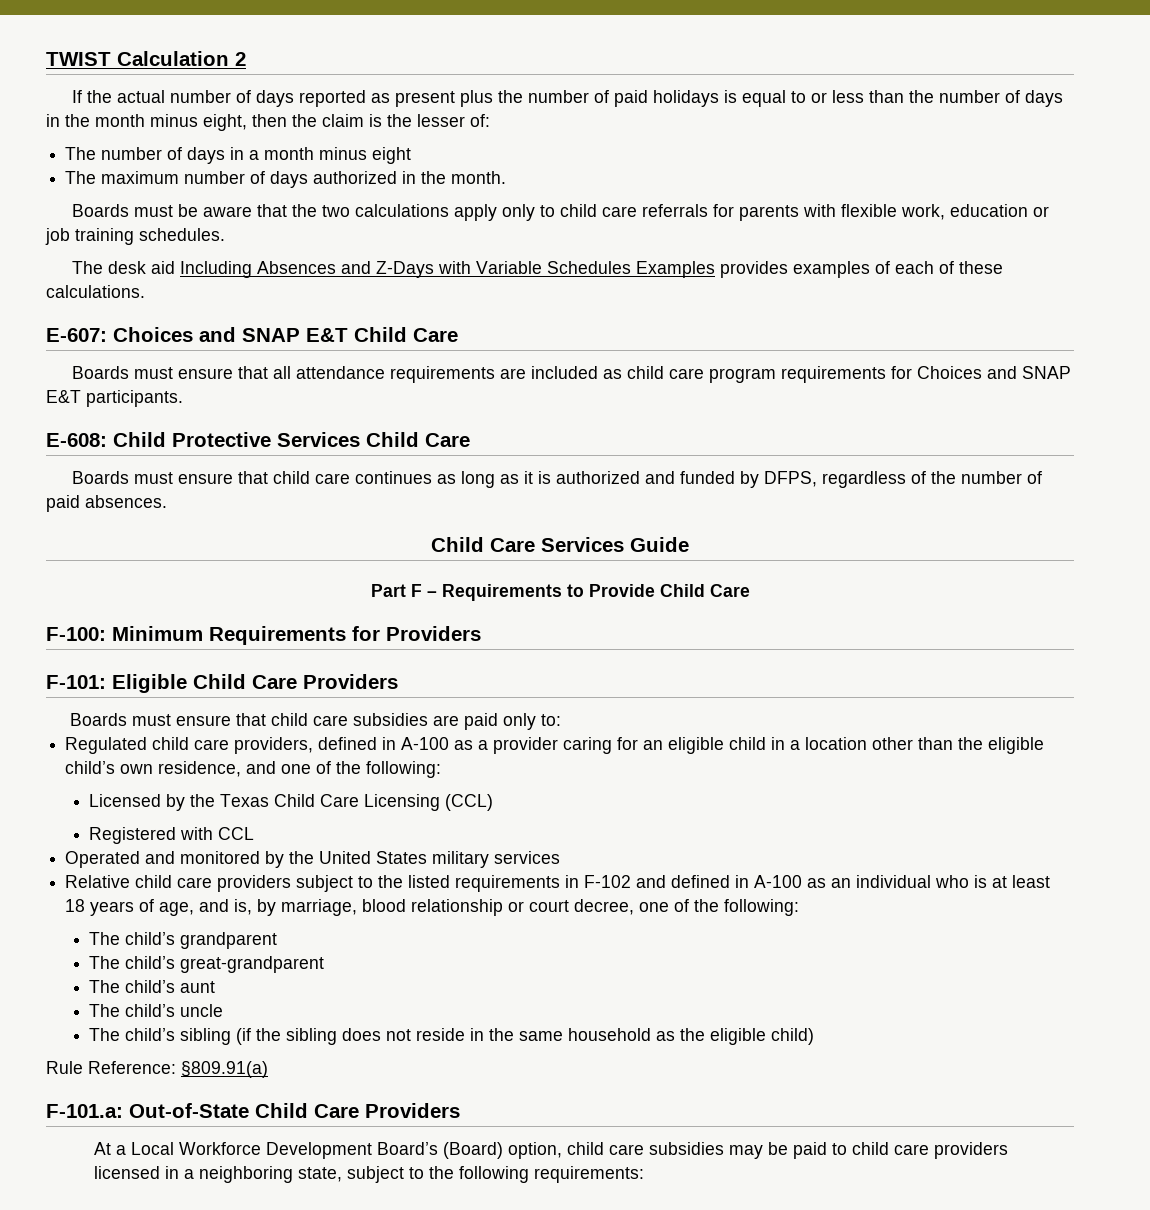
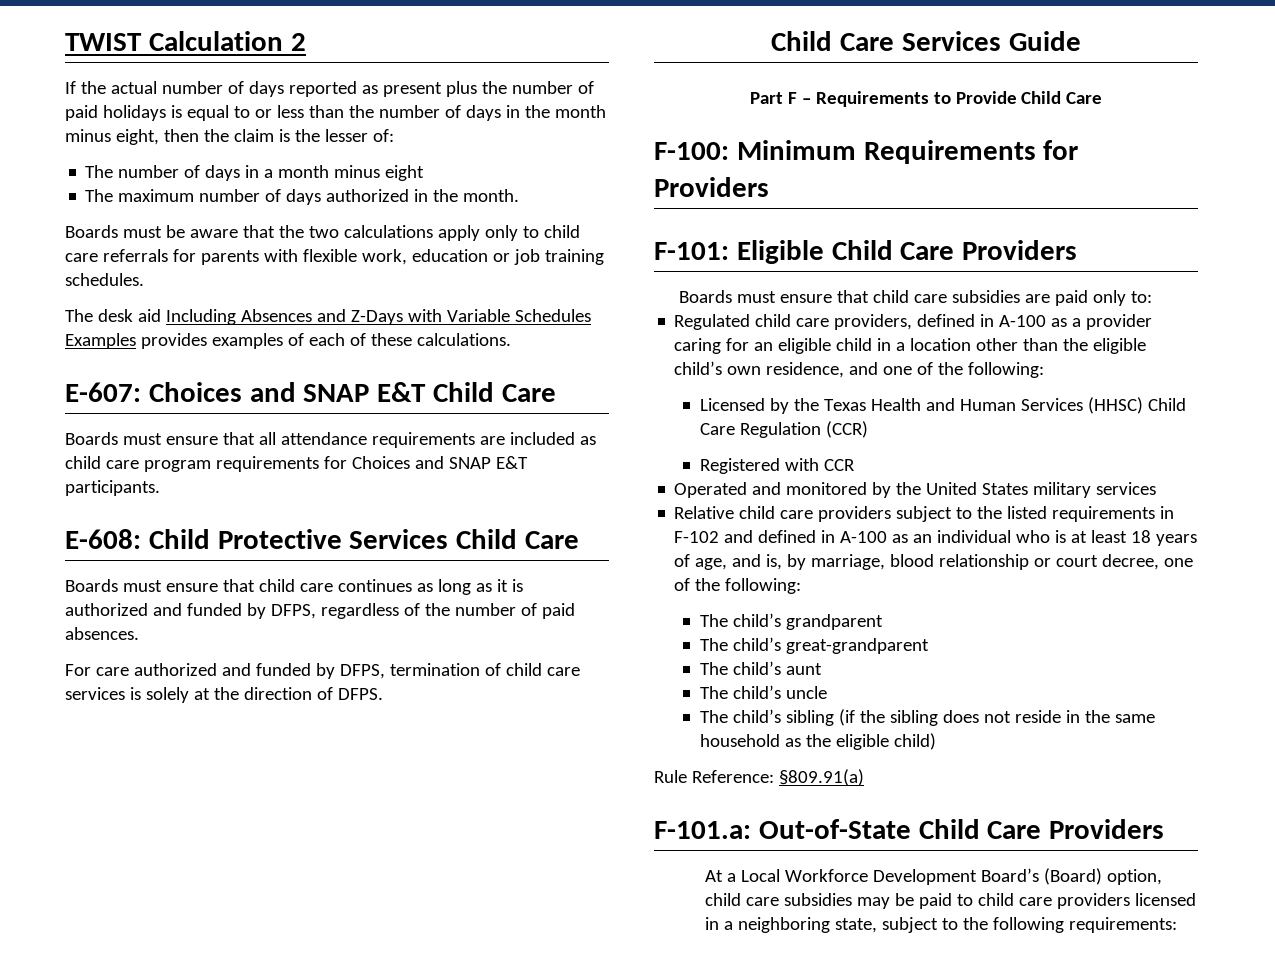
+ For care authorized and funded by DFPS, termination of child care services is solely at the direction of DFPS.
- Licensed by the Texas Child Care Licensing (CCL)
+ Licensed by the Texas Health and Human Services (HHSC) Child Care Regulation (CCR)
- Registered with CCL
+ Registered with CCR

